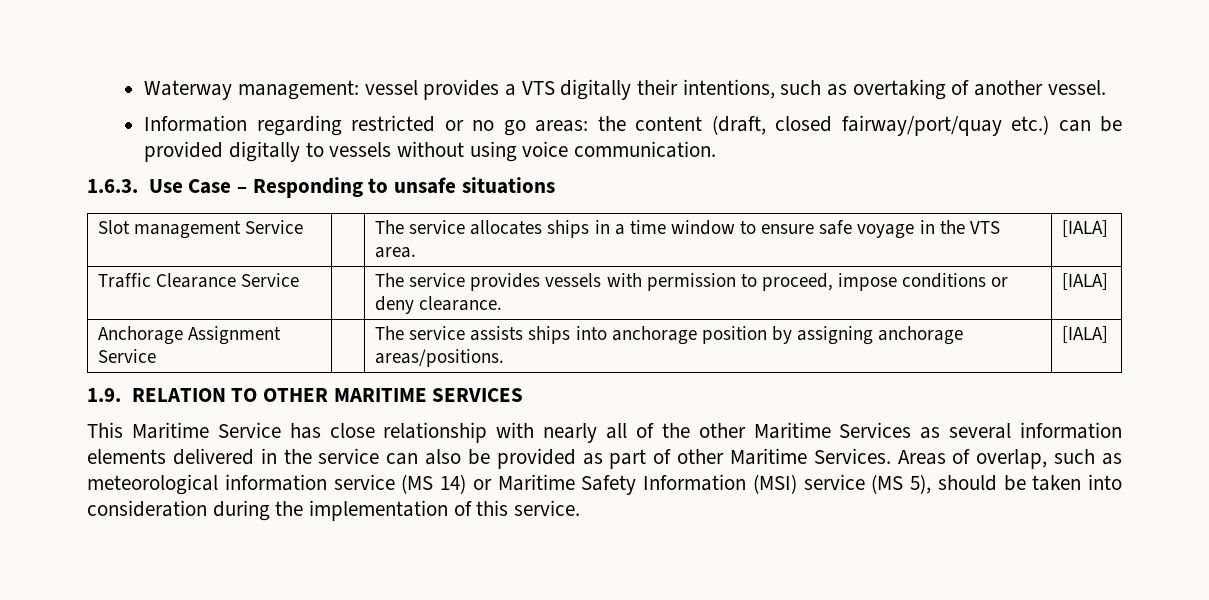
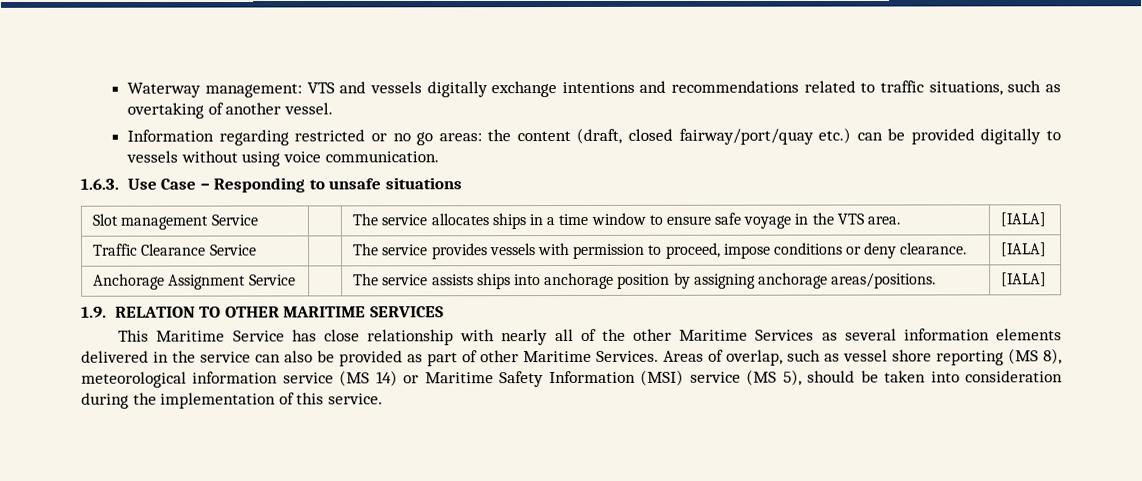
- Waterway management: vessel provides a VTS digitally their intentions, such as overtaking of another vessel.
+ Waterway management: VTS and vessels digitally exchange intentions and recommendations related to traffic situations, such as overtaking of another vessel.
- Areas of overlap, such as meteorological information service (MS 14) or Maritime Safety Information (MSI) service (MS 5), should be taken into consideration during the implementation of this service.
+ Areas of overlap, such as vessel shore reporting (MS 8), meteorological information service (MS 14) or Maritime Safety Information (MSI) service (MS 5), should be taken into consideration during the implementation of this service.

